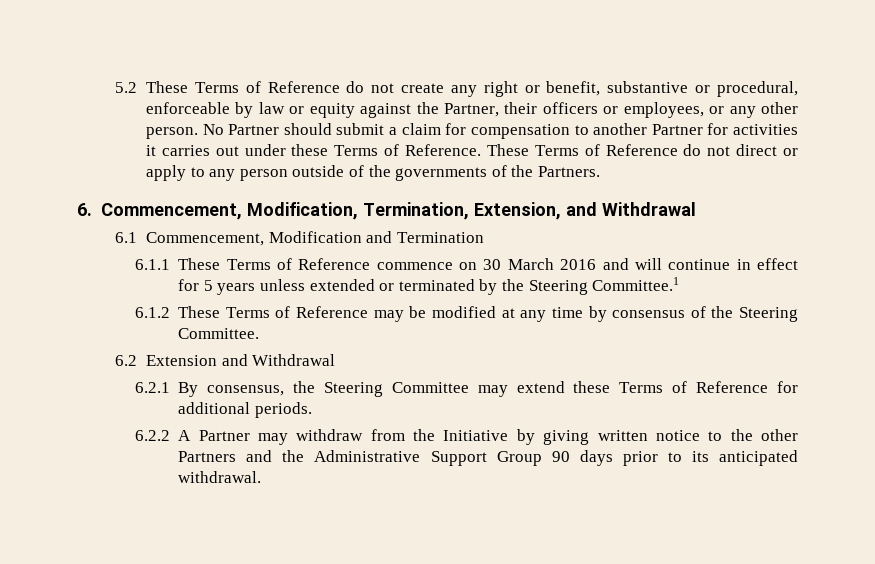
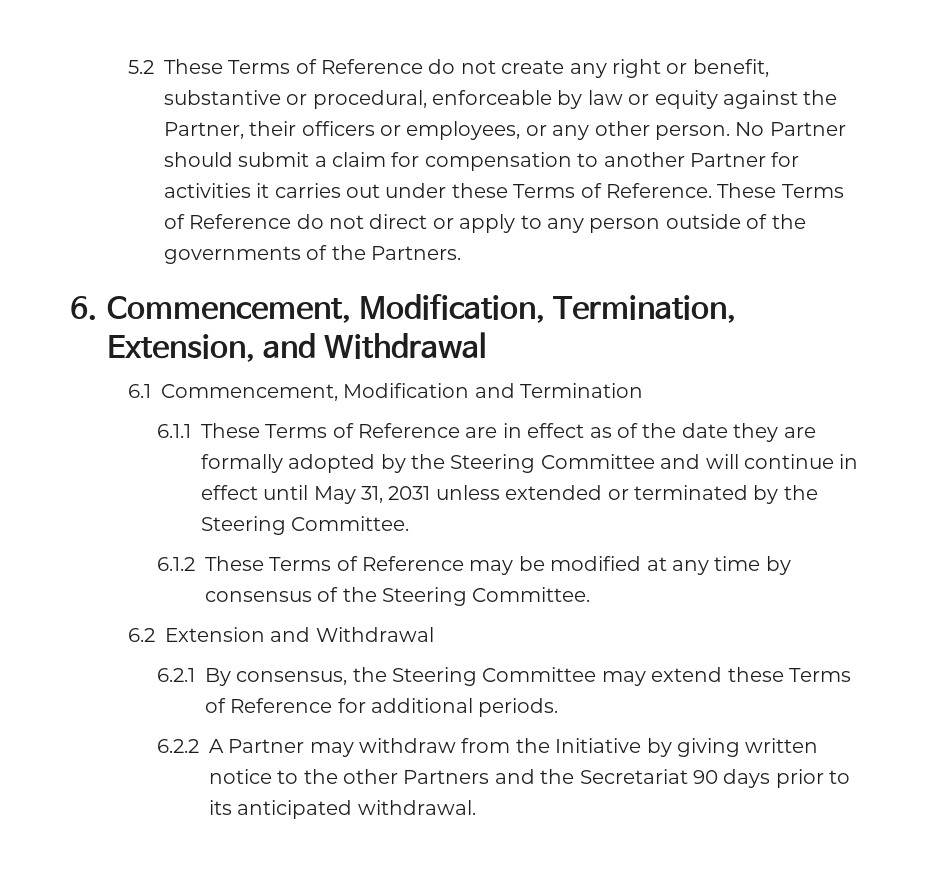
- 6.1.1 These Terms of Reference commence on 30 March 2016 and will continue in effect for 5 years unless extended or terminated by the Steering Committee.1
+ 6.1.1 These Terms of Reference are in effect as of the date they are formally adopted by the Steering Committee and will continue in effect until May 31, 2031 unless extended or terminated by the Steering Committee.
- 6.2.2 A Partner may withdraw from the Initiative by giving written notice to the other Partners and the Administrative Support Group 90 days prior to its anticipated withdrawal.
+ 6.2.2 A Partner may withdraw from the Initiative by giving written notice to the other Partners and the Secretariat 90 days prior to its anticipated withdrawal.

